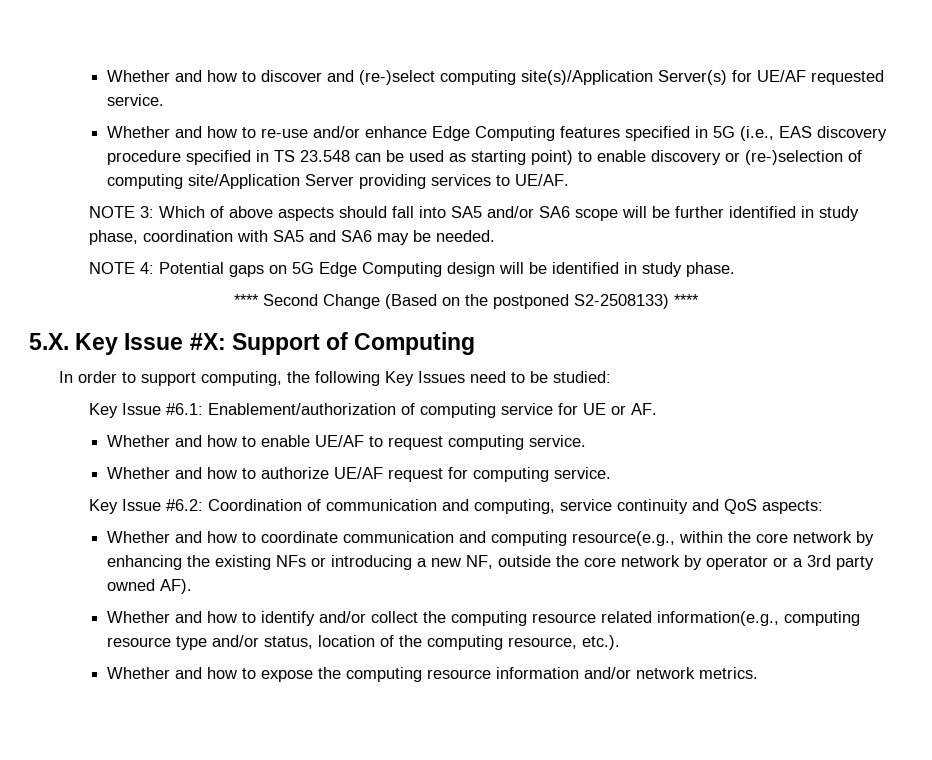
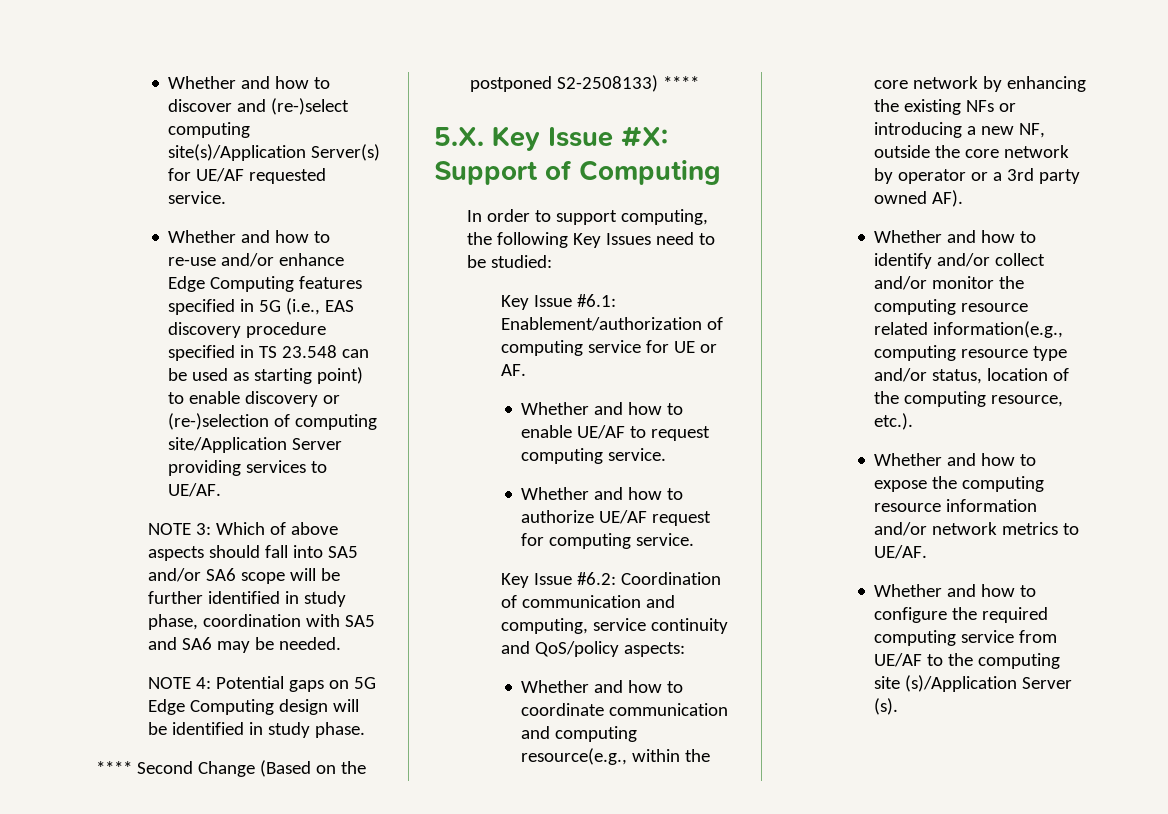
- Key Issue #6.2: Coordination of communication and computing, service continuity and QoS aspects:
+ Key Issue #6.2: Coordination of communication and computing, service continuity and QoS/policy aspects:
- Whether and how to identify and/or collect the computing resource related information(e.g., computing resource type and/or status, location of the computing resource, etc.).
+ Whether and how to identify and/or collect and/or monitor the computing resource related information(e.g., computing resource type and/or status, location of the computing resource, etc.).
- Whether and how to expose the computing resource information and/or network metrics.
+ Whether and how to expose the computing resource information and/or network metrics to UE/AF.
+ Whether and how to configure the required computing service from UE/AF to the computing site (s)/Application Server (s).

